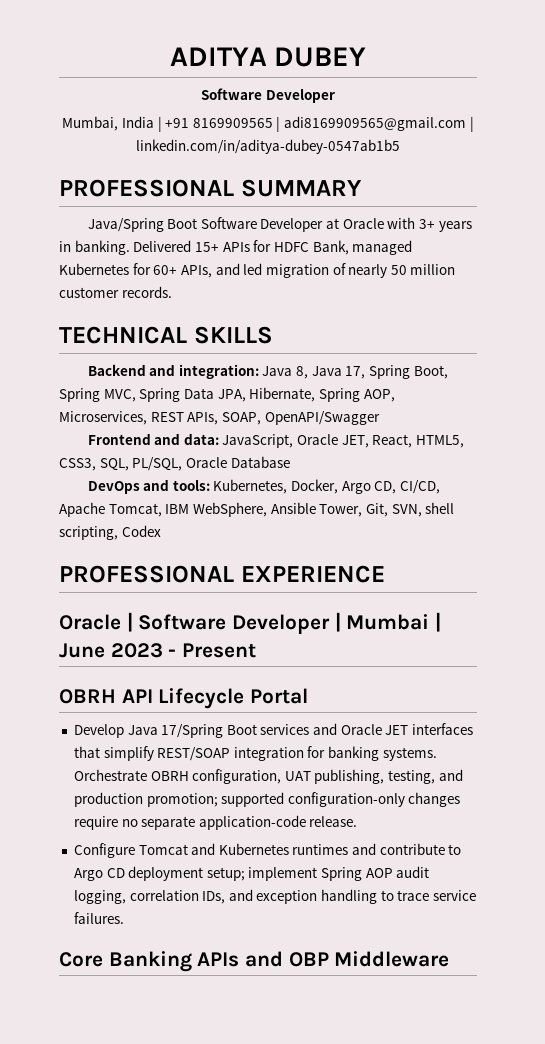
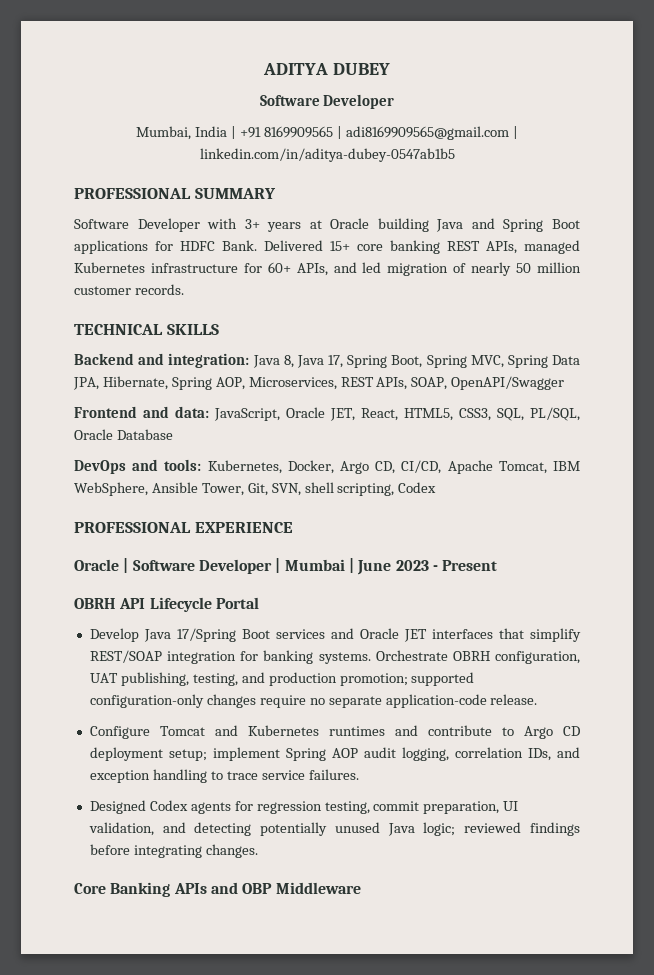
- Java/Spring Boot Software Developer at Oracle with 3+ years in banking. Delivered 15+ APIs for HDFC Bank, managed Kubernetes for 60+ APIs, and led migration of nearly 50 million customer records.
+ Software Developer with 3+ years at Oracle building Java and Spring Boot applications for HDFC Bank. Delivered 15+ core banking REST APIs, managed Kubernetes infrastructure for 60+ APIs, and led migration of nearly 50 million customer records.
+ Designed Codex agents for regression testing, commit preparation, UI validation, and detecting potentially unused Java logic; reviewed findings before integrating changes.

